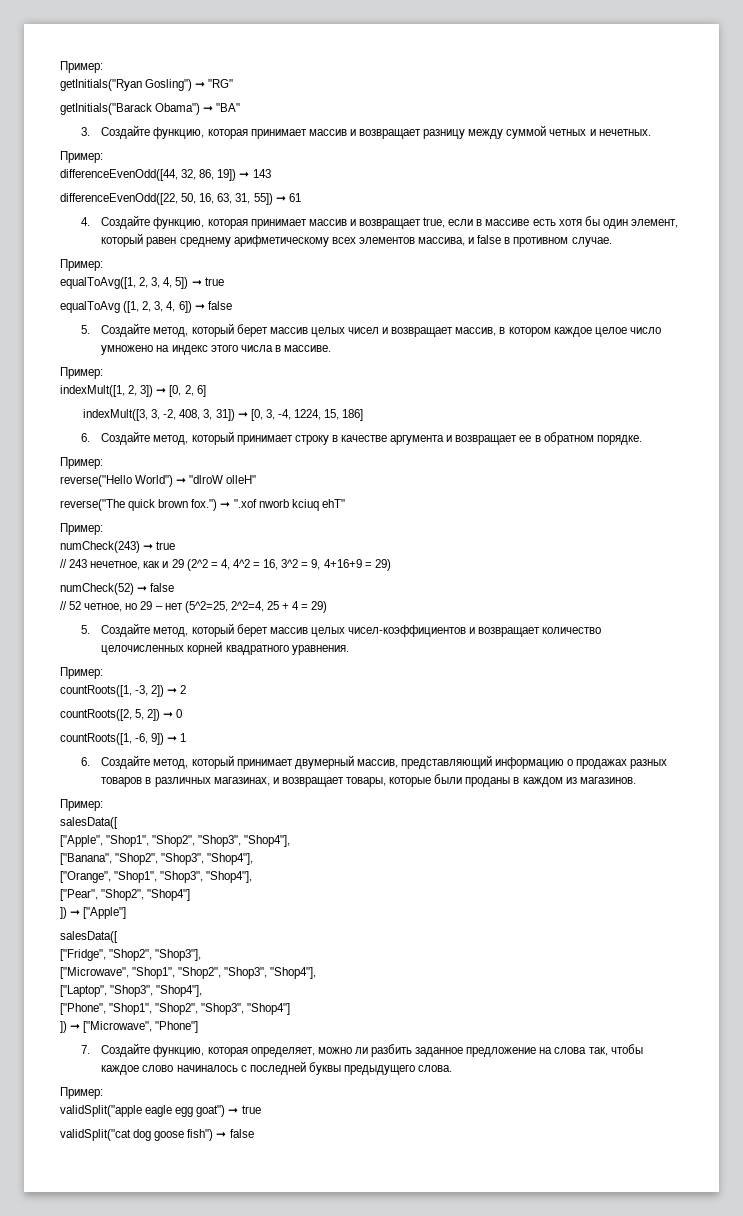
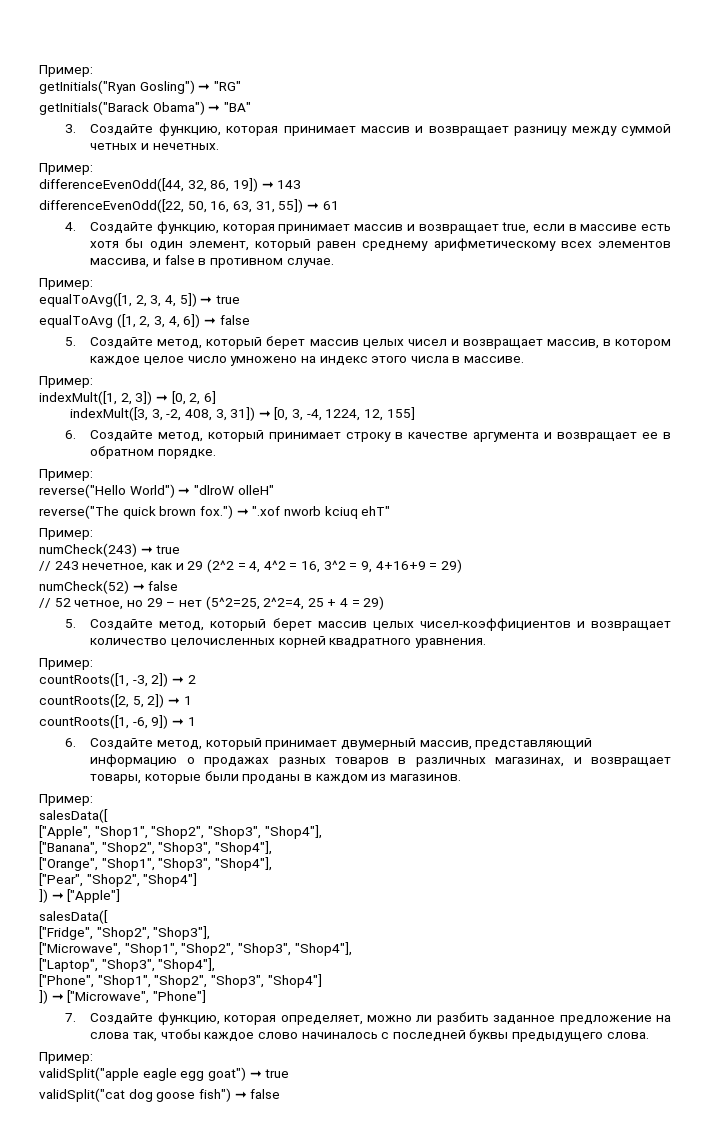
- indexMult([3, 3, -2, 408, 3, 31]) ➞ [0, 3, -4, 1224, 15, 186]
+ indexMult([3, 3, -2, 408, 3, 31]) ➞ [0, 3, -4, 1224, 12, 155]
- countRoots([2, 5, 2]) ➞ 0
+ countRoots([2, 5, 2]) ➞ 1

